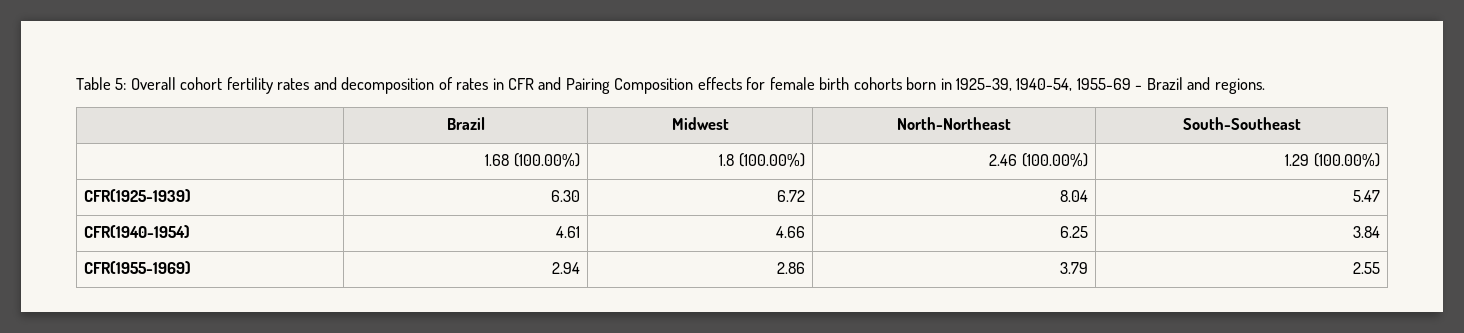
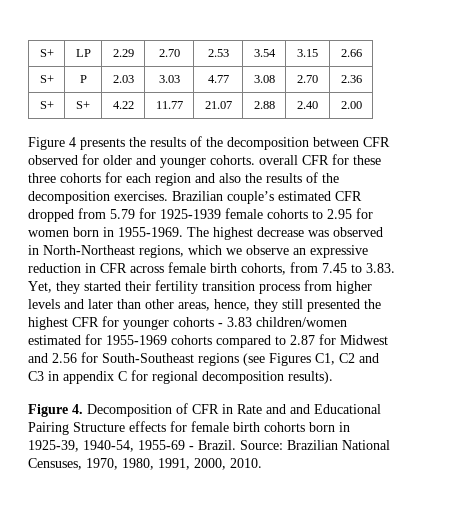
- Table 5: Overall cohort fertility rates and decomposition of rates in CFR and Pairing Composition effects for female birth cohorts born in 1925-39, 1940-54, 1955-69 - Brazil and regions.
- | Brazil | Midwest | North-Northeast | South-Southeast
- | 1.68 (100.00%) | 1.8 (100.00%) | 2.46 (100.00%) | 1.29 (100.00%)
- CFR(1925-1939) | 6.30 | 6.72 | 8.04 | 5.47
- CFR(1940-1954) | 4.61 | 4.66 | 6.25 | 3.84
- CFR(1955-1969) | 2.94 | 2.86 | 3.79 | 2.55
+ S+ | LP | 2.29 | 2.70 | 2.53 | 3.54 | 3.15 | 2.66
+ S+ | P | 2.03 | 3.03 | 4.77 | 3.08 | 2.70 | 2.36
+ S+ | S+ | 4.22 | 11.77 | 21.07 | 2.88 | 2.40 | 2.00
+ Figure 4 presents the results of the decomposition between CFR observed for older and younger cohorts. overall CFR for these three cohorts for each region and also the results of the decomposition exercises. Brazilian couple’s estimated CFR dropped from 5.79 for 1925-1939 female cohorts to 2.95 for women born in 1955-1969. The highest decrease was observed in North-Northeast regions, which we observe an expressive reduction in CFR across female birth cohorts, from 7.45 to 3.83. Yet, they started their fertility transition process from higher levels and later than other areas, hence, they still presented the highest CFR for younger cohorts - 3.83 children/women estimated for 1955-1969 cohorts compared to 2.87 for Midwest and 2.56 for South-Southeast regions (see Figures C1, C2 and C3 in appendix C for regional decomposition results).
+ Figure 4. Decomposition of CFR in Rate and and Educational Pairing Structure effects for female birth cohorts born in 1925-39, 1940-54, 1955-69 - Brazil. Source: Brazilian National Censuses, 1970, 1980, 1991, 2000, 2010.

